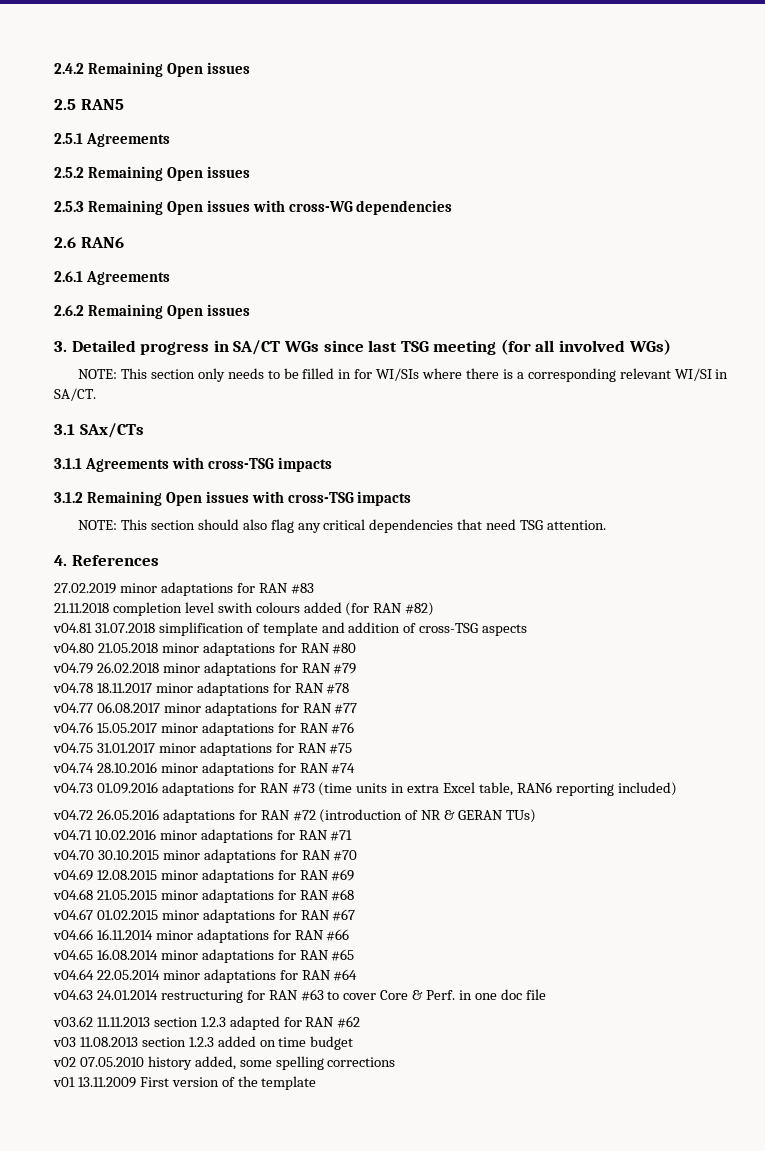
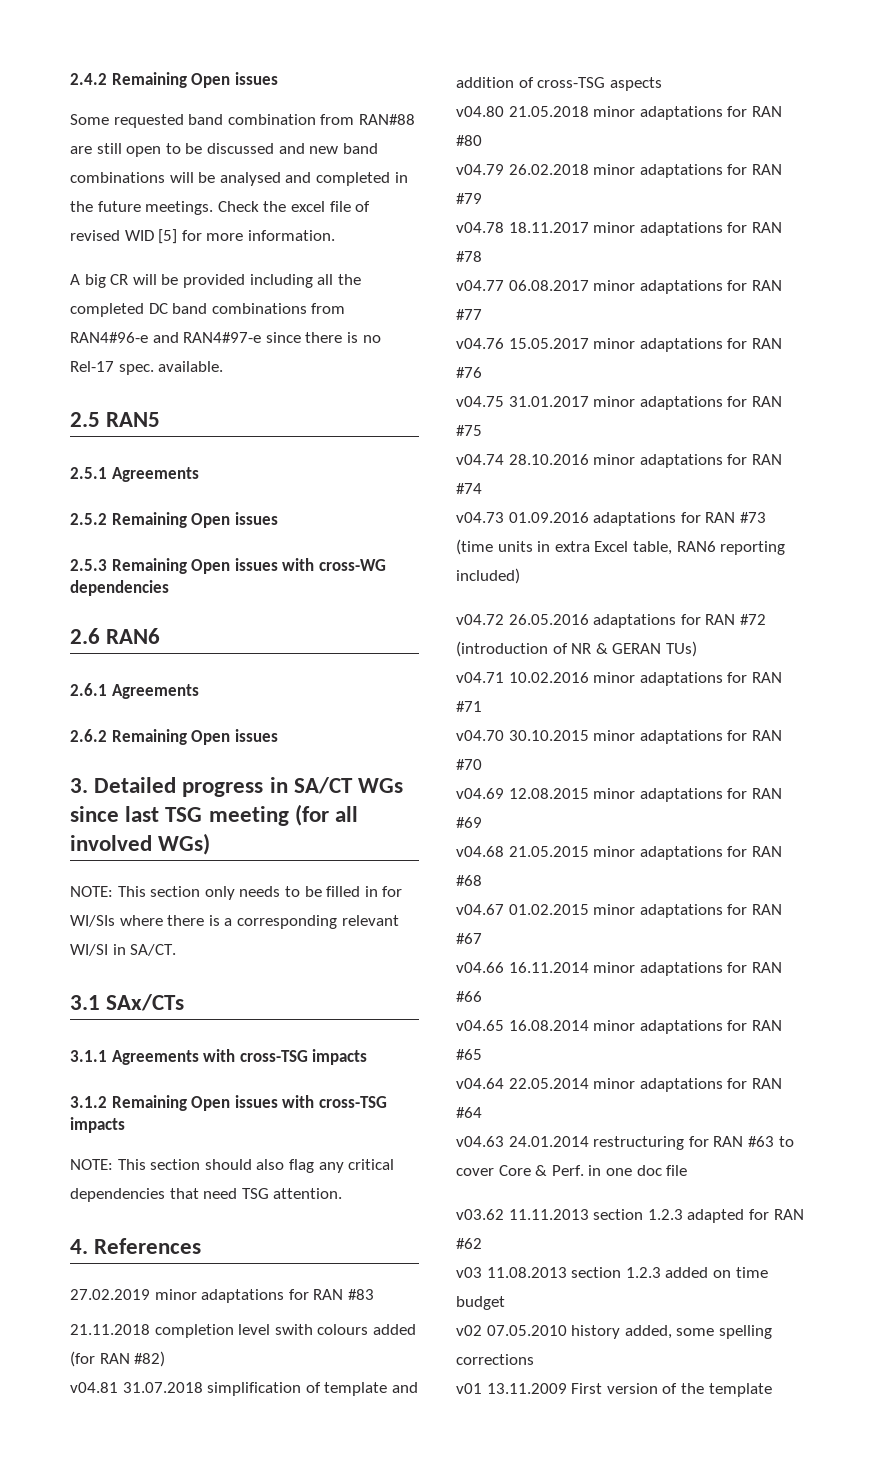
+ Some requested band combination from RAN#88 are still open to be discussed and new band combinations will be analysed and completed in the future meetings. Check the excel file of revised WID [5] for more information.
+ A big CR will be provided including all the completed DC band combinations from RAN4#96-e and RAN4#97-e since there is no Rel-17 spec. available.

